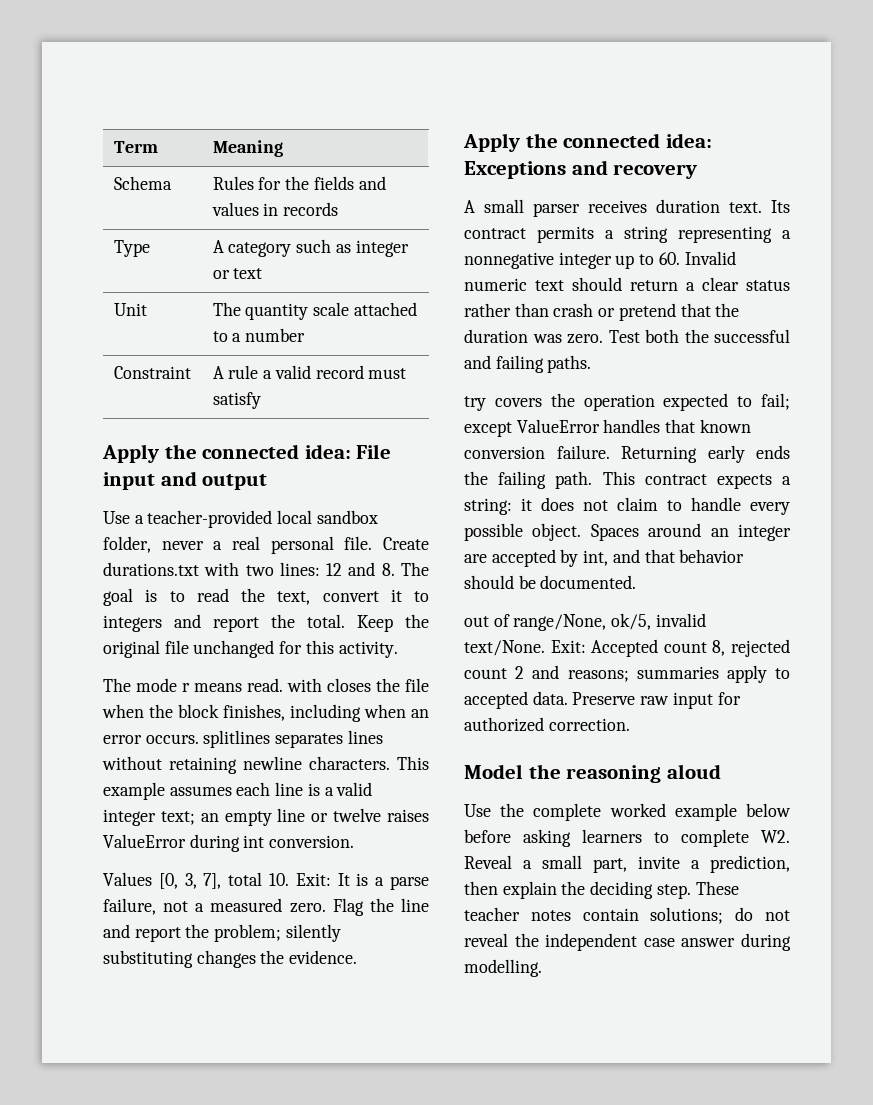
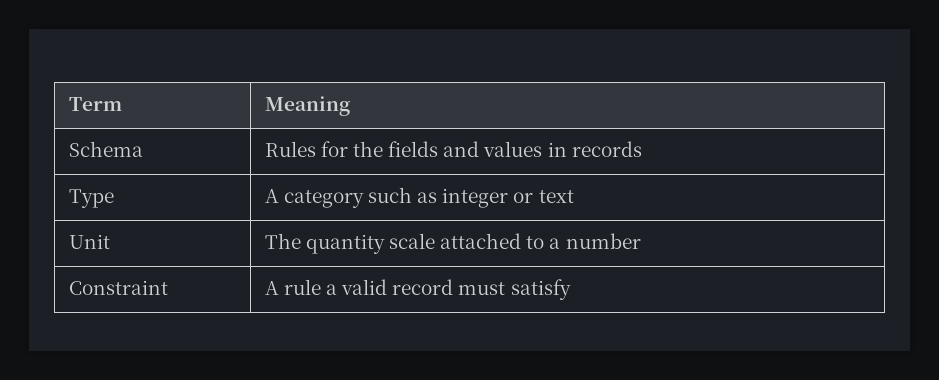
- Apply the connected idea: File input and output
- Use a teacher-provided local sandbox folder, never a real personal file. Create durations.txt with two lines: 12 and 8. The goal is to read the text, convert it to integers and report the total. Keep the original file unchanged for this activity.
- The mode r means read. with closes the file when the block finishes, including when an error occurs. splitlines separates lines without retaining newline characters. This example assumes each line is a valid integer text; an empty line or twelve raises ValueError during int conversion.
- Values [0, 3, 7], total 10. Exit: It is a parse failure, not a measured zero. Flag the line and report the problem; silently substituting changes the evidence.
- Apply the connected idea: Exceptions and recovery
- A small parser receives duration text. Its contract permits a string representing a nonnegative integer up to 60. Invalid numeric text should return a clear status rather than crash or pretend that the duration was zero. Test both the successful and failing paths.
- try covers the operation expected to fail; except ValueError handles that known conversion failure. Returning early ends the failing path. This contract expects a string: it does not claim to handle every possible object. Spaces around an integer are accepted by int, and that behavior should be documented.
- out of range/None, ok/5, invalid text/None. Exit: Accepted count 8, rejected count 2 and reasons; summaries apply to accepted data. Preserve raw input for authorized correction.
- Model the reasoning aloud
- Use the complete worked example below before asking learners to complete W2. Reveal a small part, invite a prediction, then explain the deciding step. These teacher notes contain solutions; do not reveal the independent case answer during modelling.

